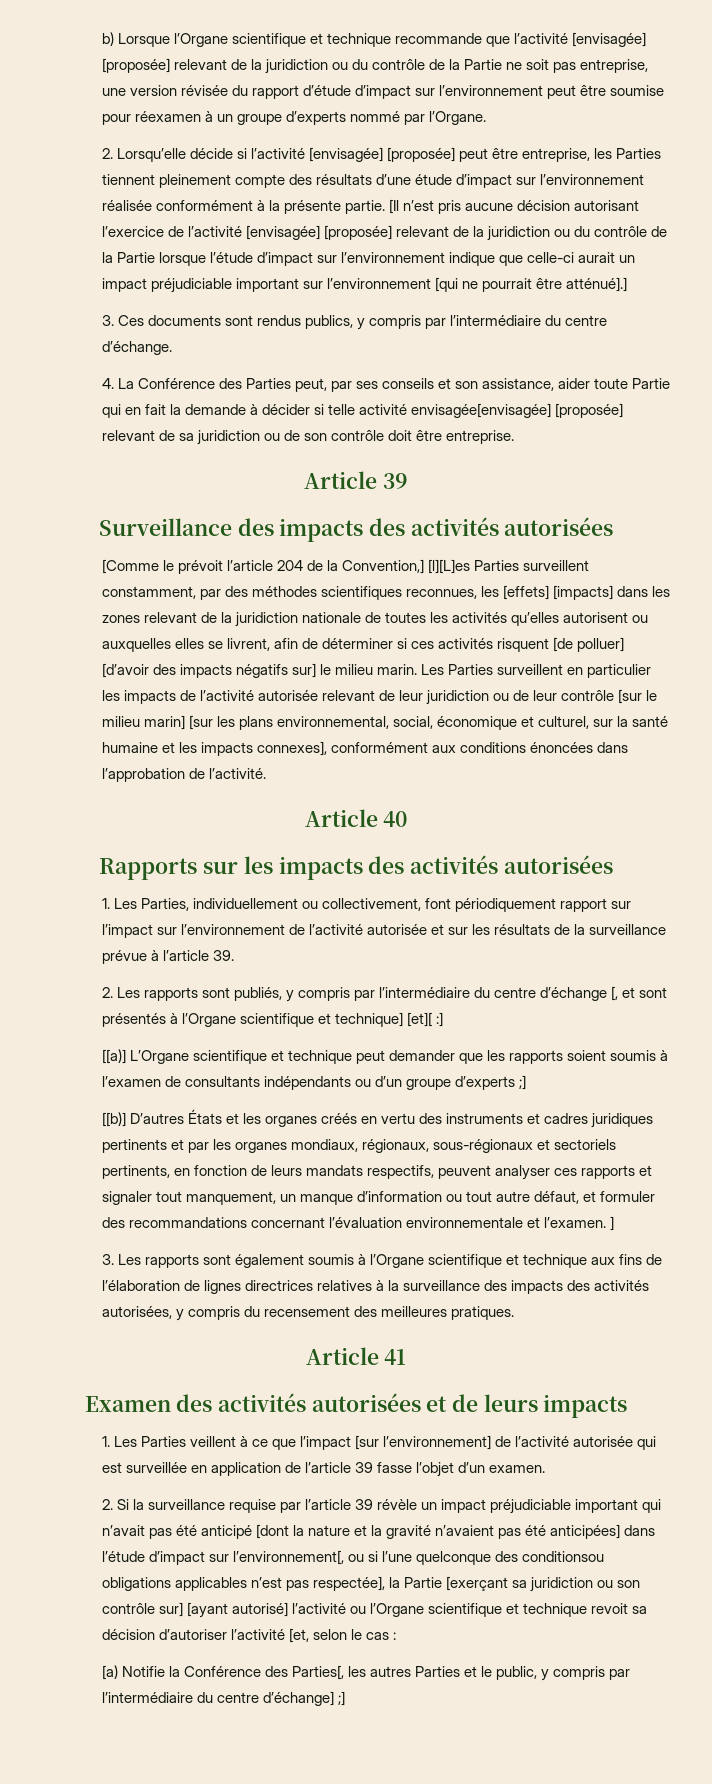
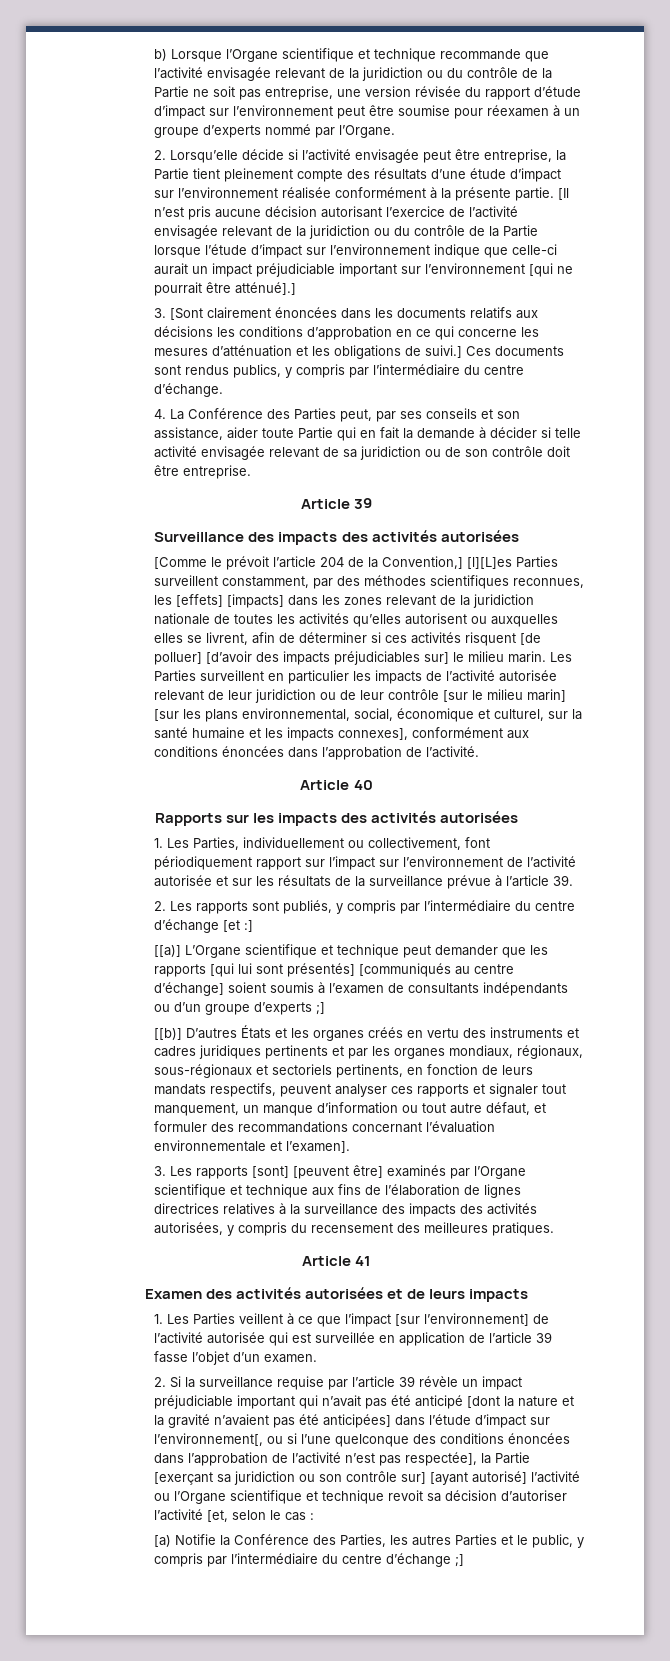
- b) Lorsque l’Organe scientifique et technique recommande que l’activité [envisagée] [proposée] relevant de la juridiction ou du contrôle de la Partie ne soit pas entreprise, une version révisée du rapport d’étude d’impact sur l’environnement peut être soumise pour réexamen à un groupe d’experts nommé par l’Organe.
+ b) Lorsque l’Organe scientifique et technique recommande que l’activité envisagée relevant de la juridiction ou du contrôle de la Partie ne soit pas entreprise, une version révisée du rapport d’étude d’impact sur l’environnement peut être soumise pour réexamen à un groupe d’experts nommé par l’Organe.
- 2. Lorsqu’elle décide si l’activité [envisagée] [proposée] peut être entreprise, les Parties tiennent pleinement compte des résultats d’une étude d’impact sur l’environnement réalisée conformément à la présente partie.
+ 2. Lorsqu’elle décide si l’activité envisagée peut être entreprise, la Partie tient pleinement compte des résultats d’une étude d’impact sur l’environnement réalisée conformément à la présente partie.
- [Il n’est pris aucune décision autorisant l’exercice de l’activité [envisagée] [proposée] relevant de la juridiction ou du contrôle de la Partie lorsque l’étude d’impact sur l’environnement indique que celle-ci aurait un impact préjudiciable important sur l’environnement [qui ne pourrait être atténué].]
+ [Il n’est pris aucune décision autorisant l’exercice de l’activité envisagée relevant de la juridiction ou du contrôle de la Partie lorsque l’étude d’impact sur l’environnement indique que celle-ci aurait un impact préjudiciable important sur l’environnement [qui ne pourrait être atténué].]
- 3. Ces documents sont rendus publics, y compris par l’intermédiaire du centre d’échange.
+ 3. [Sont clairement énoncées dans les documents relatifs aux décisions les conditions d’approbation en ce qui concerne les mesures d’atténuation et les obligations de suivi.] Ces documents sont rendus publics, y compris par l’intermédiaire du centre d’échange.
- 4. La Conférence des Parties peut, par ses conseils et son assistance, aider toute Partie qui en fait la demande à décider si telle activité envisagée[envisagée] [proposée] relevant de sa juridiction ou de son contrôle doit être entreprise.
+ 4. La Conférence des Parties peut, par ses conseils et son assistance, aider toute Partie qui en fait la demande à décider si telle activité envisagée relevant de sa juridiction ou de son contrôle doit être entreprise.
- [Comme le prévoit l’article 204 de la Convention,] [l][L]es Parties surveillent constamment, par des méthodes scientifiques reconnues, les [effets] [impacts] dans les zones relevant de la juridiction nationale de toutes les activités qu’elles autorisent ou auxquelles elles se livrent, afin de déterminer si ces activités risquent [de polluer] [d’avoir des impacts négatifs sur] le milieu marin.
+ [Comme le prévoit l’article 204 de la Convention,] [l][L]es Parties surveillent constamment, par des méthodes scientifiques reconnues, les [effets] [impacts] dans les zones relevant de la juridiction nationale de toutes les activités qu’elles autorisent ou auxquelles elles se livrent, afin de déterminer si ces activités risquent [de polluer] [d’avoir des impacts préjudiciables sur] le milieu marin.
- 2. Les rapports sont publiés, y compris par l’intermédiaire du centre d’échange [, et sont présentés à l’Organe scientifique et technique] [et][ :]
+ 2. Les rapports sont publiés, y compris par l’intermédiaire du centre d’échange [et :]
- [[a)] L’Organe scientifique et technique peut demander que les rapports soient soumis à l’examen de consultants indépendants ou d’un groupe d’experts ;]
+ [[a)] L’Organe scientifique et technique peut demander que les rapports [qui lui sont présentés] [communiqués au centre d’échange] soient soumis à l’examen de consultants indépendants ou d’un groupe d’experts ;]
- [[b)] D’autres États et les organes créés en vertu des instruments et cadres juridiques pertinents et par les organes mondiaux, régionaux, sous-régionaux et sectoriels pertinents, en fonction de leurs mandats respectifs, peuvent analyser ces rapports et signaler tout manquement, un manque d’information ou tout autre défaut, et formuler des recommandations concernant l’évaluation environnementale et l’examen. ]
+ [[b)] D’autres États et les organes créés en vertu des instruments et cadres juridiques pertinents et par les organes mondiaux, régionaux, sous-régionaux et sectoriels pertinents, en fonction de leurs mandats respectifs, peuvent analyser ces rapports et signaler tout manquement, un manque d’information ou tout autre défaut, et formuler des recommandations concernant l’évaluation environnementale et l’examen].
- 3. Les rapports sont également soumis à l’Organe scientifique et technique aux fins de l’élaboration de lignes directrices relatives à la surveillance des impacts des activités autorisées, y compris du recensement des meilleures pratiques.
+ 3. Les rapports [sont] [peuvent être] examinés par l’Organe scientifique et technique aux fins de l’élaboration de lignes directrices relatives à la surveillance des impacts des activités autorisées, y compris du recensement des meilleures pratiques.
- 2. Si la surveillance requise par l’article 39 révèle un impact préjudiciable important qui n’avait pas été anticipé [dont la nature et la gravité n’avaient pas été anticipées] dans l’étude d’impact sur l’environnement[, ou si l’une quelconque des conditionsou obligations applicables n’est pas respectée], la Partie [exerçant sa juridiction ou son contrôle sur] [ayant autorisé] l’activité ou l’Organe scientifique et technique revoit sa décision d’autoriser l’activité [et, selon le cas :
+ 2. Si la surveillance requise par l’article 39 révèle un impact préjudiciable important qui n’avait pas été anticipé [dont la nature et la gravité n’avaient pas été anticipées] dans l’étude d’impact sur l’environnement[, ou si l’une quelconque des conditions énoncées dans l’approbation de l’activité n’est pas respectée], la Partie [exerçant sa juridiction ou son contrôle sur] [ayant autorisé] l’activité ou l’Organe scientifique et technique revoit sa décision d’autoriser l’activité [et, selon le cas :
- [a) Notifie la Conférence des Parties[, les autres Parties et le public, y compris par l’intermédiaire du centre d’échange] ;]
+ [a) Notifie la Conférence des Parties, les autres Parties et le public, y compris par l’intermédiaire du centre d’échange ;]

